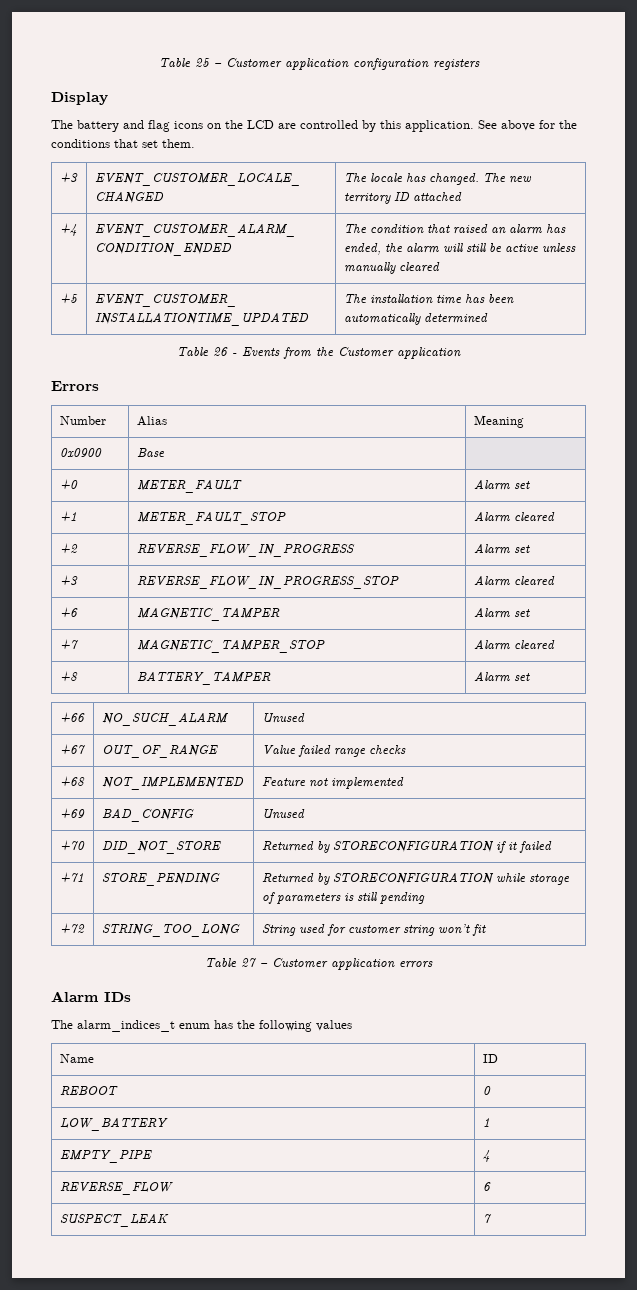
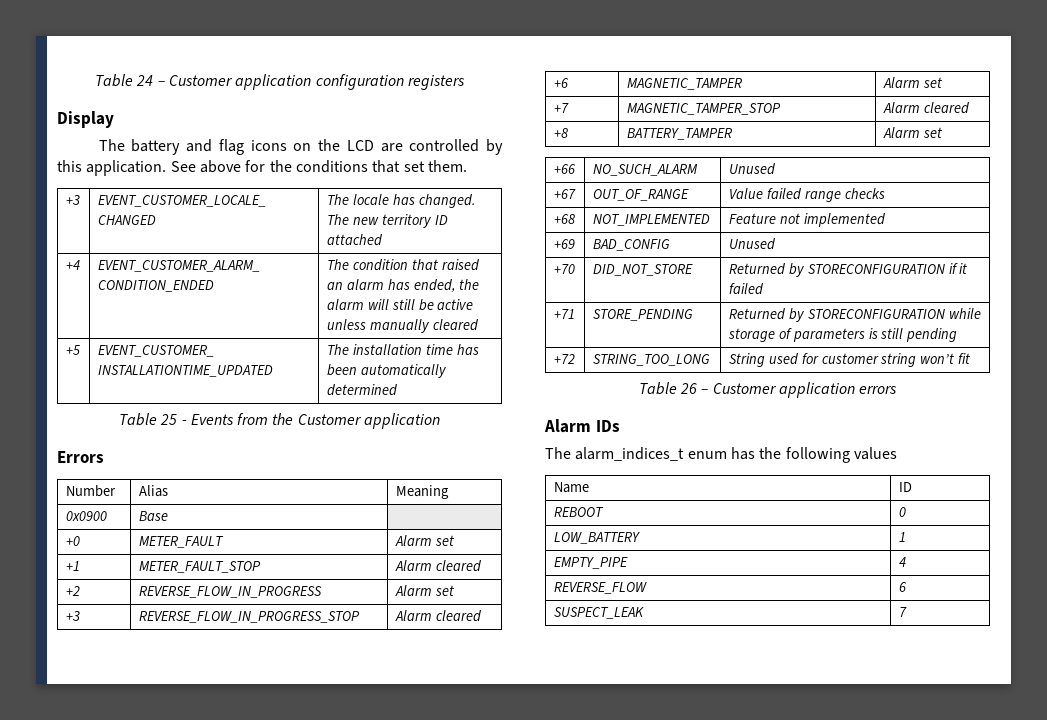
- Table 25 – Customer application configuration registers
+ Table 24 – Customer application configuration registers
- Table 26 - Events from the Customer application
+ Table 25 - Events from the Customer application
- Table 27 – Customer application errors
+ Table 26 – Customer application errors

